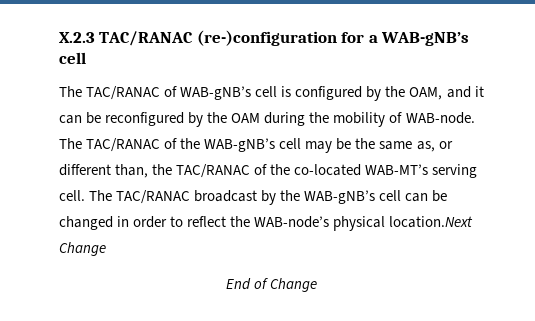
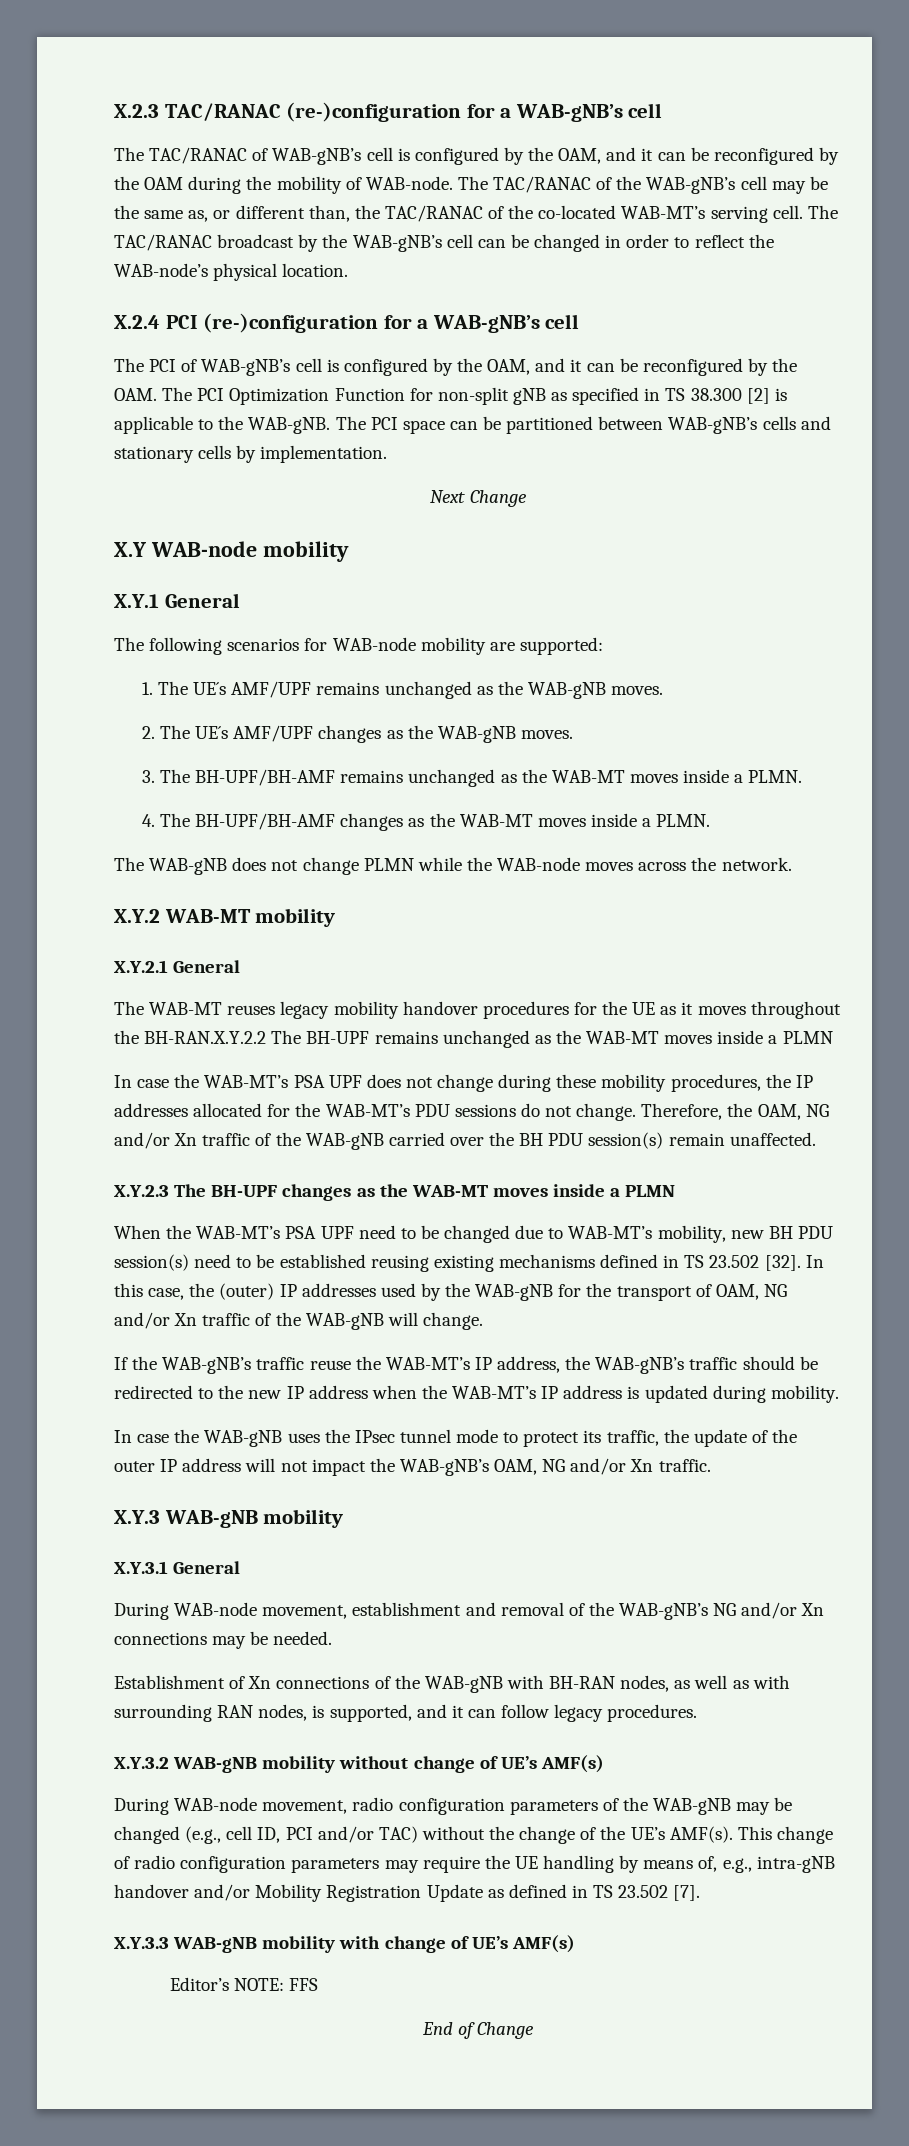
- The TAC/RANAC broadcast by the WAB-gNB’s cell can be changed in order to reflect the WAB-node’s physical location.Next Change
+ The TAC/RANAC broadcast by the WAB-gNB’s cell can be changed in order to reflect the WAB-node’s physical location.
+ X.2.4 PCI (re-)configuration for a WAB-gNB’s cell
+ The PCI of WAB-gNB’s cell is configured by the OAM, and it can be reconfigured by the OAM. The PCI Optimization Function for non-split gNB as specified in TS 38.300 [2] is applicable to the WAB-gNB. The PCI space can be partitioned between WAB-gNB’s cells and stationary cells by implementation.
+ Next Change
+ X.Y WAB-node mobility
+ X.Y.1 General
+ The following scenarios for WAB-node mobility are supported:
+ 1. The UE´s AMF/UPF remains unchanged as the WAB-gNB moves.
+ 2. The UE´s AMF/UPF changes as the WAB-gNB moves.
+ 3. The BH-UPF/BH-AMF remains unchanged as the WAB-MT moves inside a PLMN.
+ 4. The BH-UPF/BH-AMF changes as the WAB-MT moves inside a PLMN.
+ The WAB-gNB does not change PLMN while the WAB-node moves across the network.
+ X.Y.2 WAB-MT mobility
+ X.Y.2.1 General
+ The WAB-MT reuses legacy mobility handover procedures for the UE as it moves throughout the BH-RAN.X.Y.2.2 The BH-UPF remains unchanged as the WAB-MT moves inside a PLMN
+ In case the WAB-MT’s PSA UPF does not change during these mobility procedures, the IP addresses allocated for the WAB-MT’s PDU sessions do not change. Therefore, the OAM, NG and/or Xn traffic of the WAB-gNB carried over the BH PDU session(s) remain unaffected.
+ X.Y.2.3 The BH-UPF changes as the WAB-MT moves inside a PLMN
+ When the WAB-MT’s PSA UPF need to be changed due to WAB-MT’s mobility, new BH PDU session(s) need to be established reusing existing mechanisms defined in TS 23.502 [32]. In this case, the (outer) IP addresses used by the WAB-gNB for the transport of OAM, NG and/or Xn traffic of the WAB-gNB will change.
+ If the WAB-gNB’s traffic reuse the WAB-MT’s IP address, the WAB-gNB’s traffic should be redirected to the new IP address when the WAB-MT’s IP address is updated during mobility.
+ In case the WAB-gNB uses the IPsec tunnel mode to protect its traffic, the update of the outer IP address will not impact the WAB-gNB’s OAM, NG and/or Xn traffic.
+ X.Y.3 WAB-gNB mobility
+ X.Y.3.1 General
+ During WAB-node movement, establishment and removal of the WAB-gNB’s NG and/or Xn connections may be needed.
+ Establishment of Xn connections of the WAB-gNB with BH-RAN nodes, as well as with surrounding RAN nodes, is supported, and it can follow legacy procedures.
+ X.Y.3.2 WAB-gNB mobility without change of UE’s AMF(s)
+ During WAB-node movement, radio configuration parameters of the WAB-gNB may be changed (e.g., cell ID, PCI and/or TAC) without the change of the UE’s AMF(s). This change of radio configuration parameters may require the UE handling by means of, e.g., intra-gNB handover and/or Mobility Registration Update as defined in TS 23.502 [7].
+ X.Y.3.3 WAB-gNB mobility with change of UE’s AMF(s)
+ Editor’s NOTE: FFS

